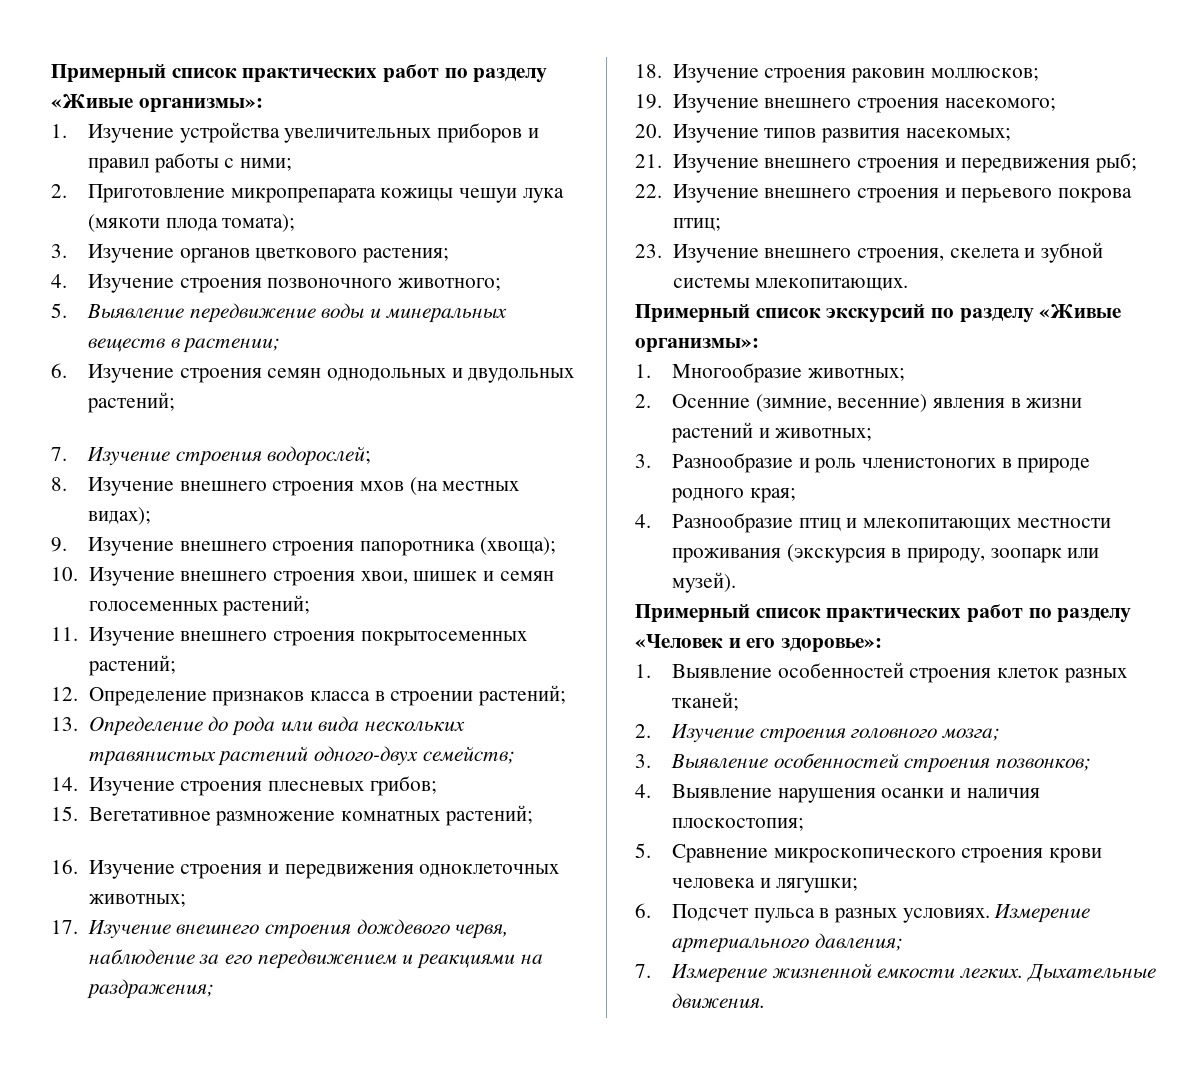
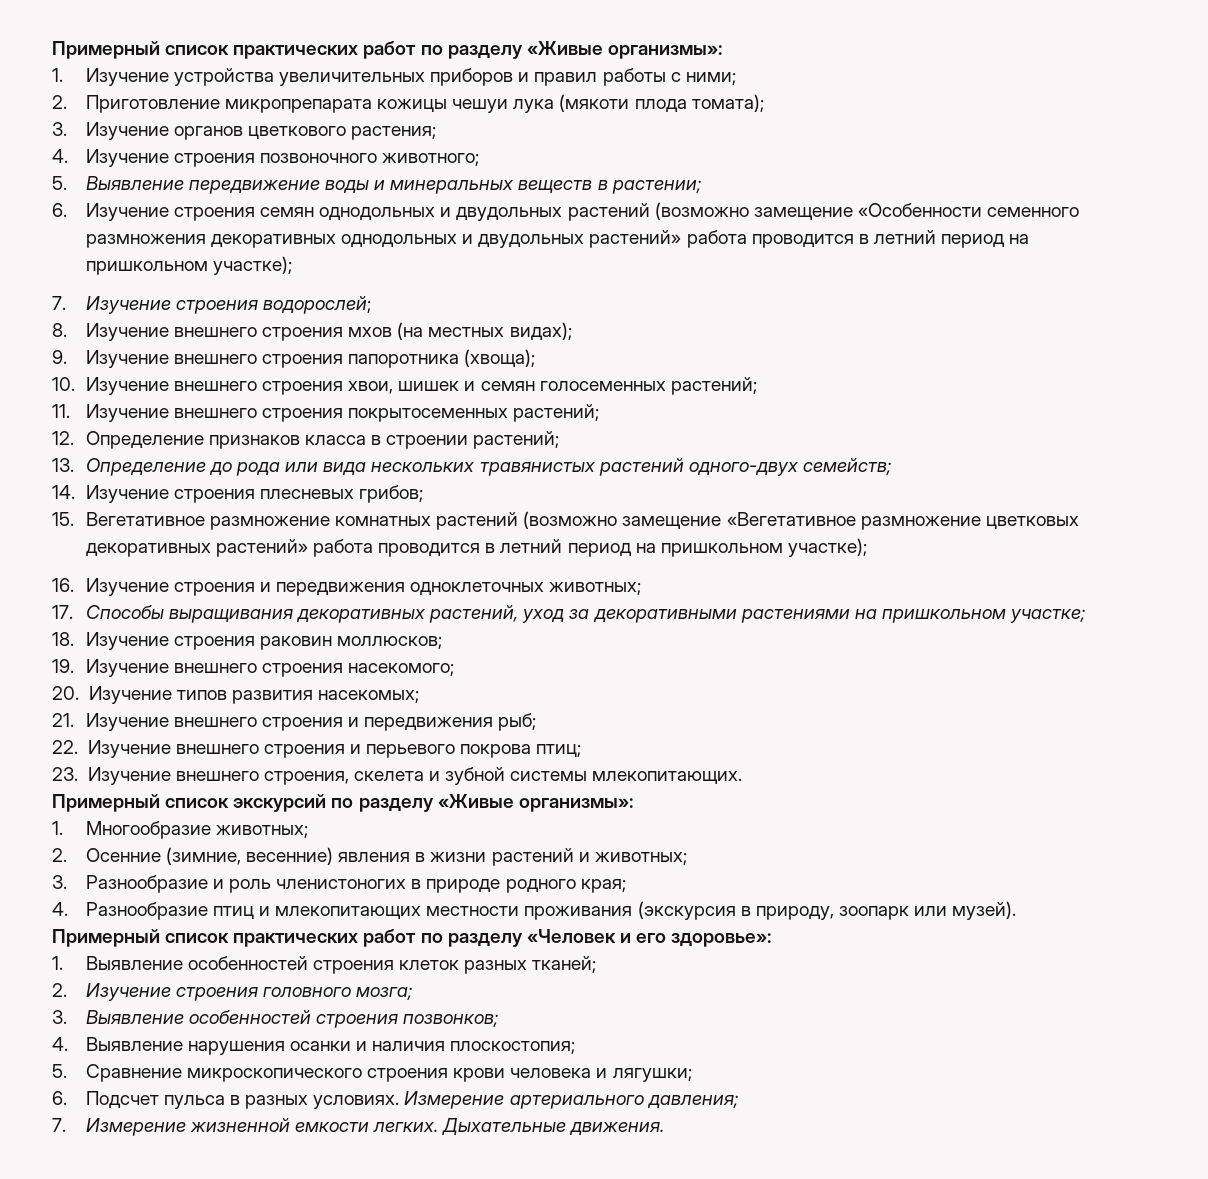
- 6. Изучение строения семян однодольных и двудольных растений;
+ 6. Изучение строения семян однодольных и двудольных растений (возможно замещение «Особенности семенного размножения декоративных однодольных и двудольных растений» работа проводится в летний период на пришкольном участке);
- 15. Вегетативное размножение комнатных растений;
+ 15. Вегетативное размножение комнатных растений (возможно замещение «Вегетативное размножение цветковых декоративных растений» работа проводится в летний период на пришкольном участке);
- 17. Изучение внешнего строения дождевого червя, наблюдение за его передвижением и реакциями на раздражения;
+ 17. Способы выращивания декоративных растений, уход за декоративными растениями на пришкольном участке;

